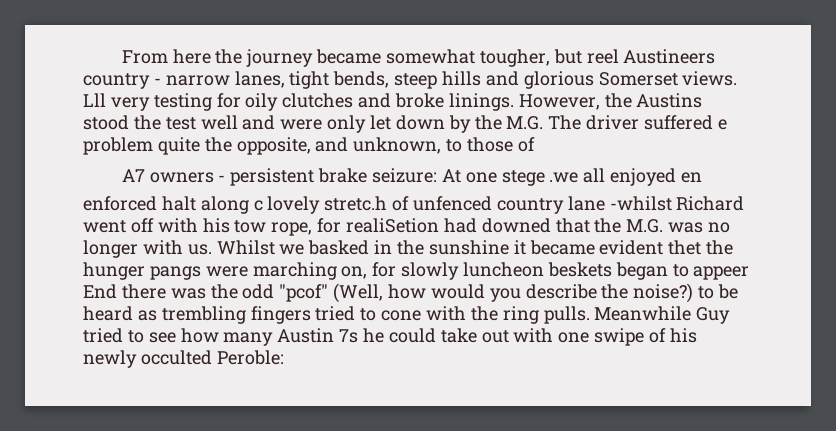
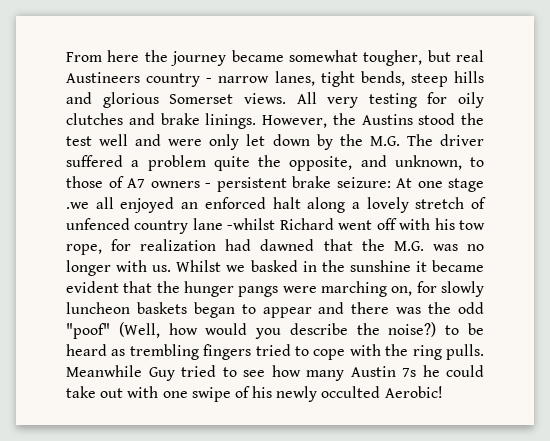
- From here the journey became somewhat tougher, but reel Austineers country - narrow lanes, tight bends, steep hills and glorious Somerset views.
+ From here the journey became somewhat tougher, but real Austineers country - narrow lanes, tight bends, steep hills and glorious Somerset views.
- Lll very testing for oily clutches and broke linings.
+ All very testing for oily clutches and brake linings.
- However, the Austins stood the test well and were only let down by the M.G. The driver suffered e problem quite the opposite, and unknown, to those of
- A7 owners - persistent brake seizure:
+ However, the Austins stood the test well and were only let down by the M.G. The driver suffered a problem quite the opposite, and unknown, to those of A7 owners - persistent brake seizure:
- At one stege .we all enjoyed en
- enforced halt along c lovely stretc.h of unfenced country lane -whilst Richard went off with his tow rope, for realiSetion had downed that the M.G. was no longer with us.
+ At one stage .we all enjoyed an enforced halt along a lovely stretch of unfenced country lane -whilst Richard went off with his tow rope, for realization had dawned that the M.G. was no longer with us.
- Whilst we basked in the sunshine it became evident thet the hunger pangs were marching on, for slowly luncheon beskets began to appeer End there was the odd "pcof" (Well, how would you describe the noise?) to be heard as trembling fingers tried to cone with the ring pulls.
+ Whilst we basked in the sunshine it became evident that the hunger pangs were marching on, for slowly luncheon baskets began to appear and there was the odd "poof" (Well, how would you describe the noise?) to be heard as trembling fingers tried to cope with the ring pulls.
- Meanwhile Guy tried to see how many Austin 7s he could take out with one swipe of his newly occulted Peroble:
+ Meanwhile Guy tried to see how many Austin 7s he could take out with one swipe of his newly occulted Aerobic!

